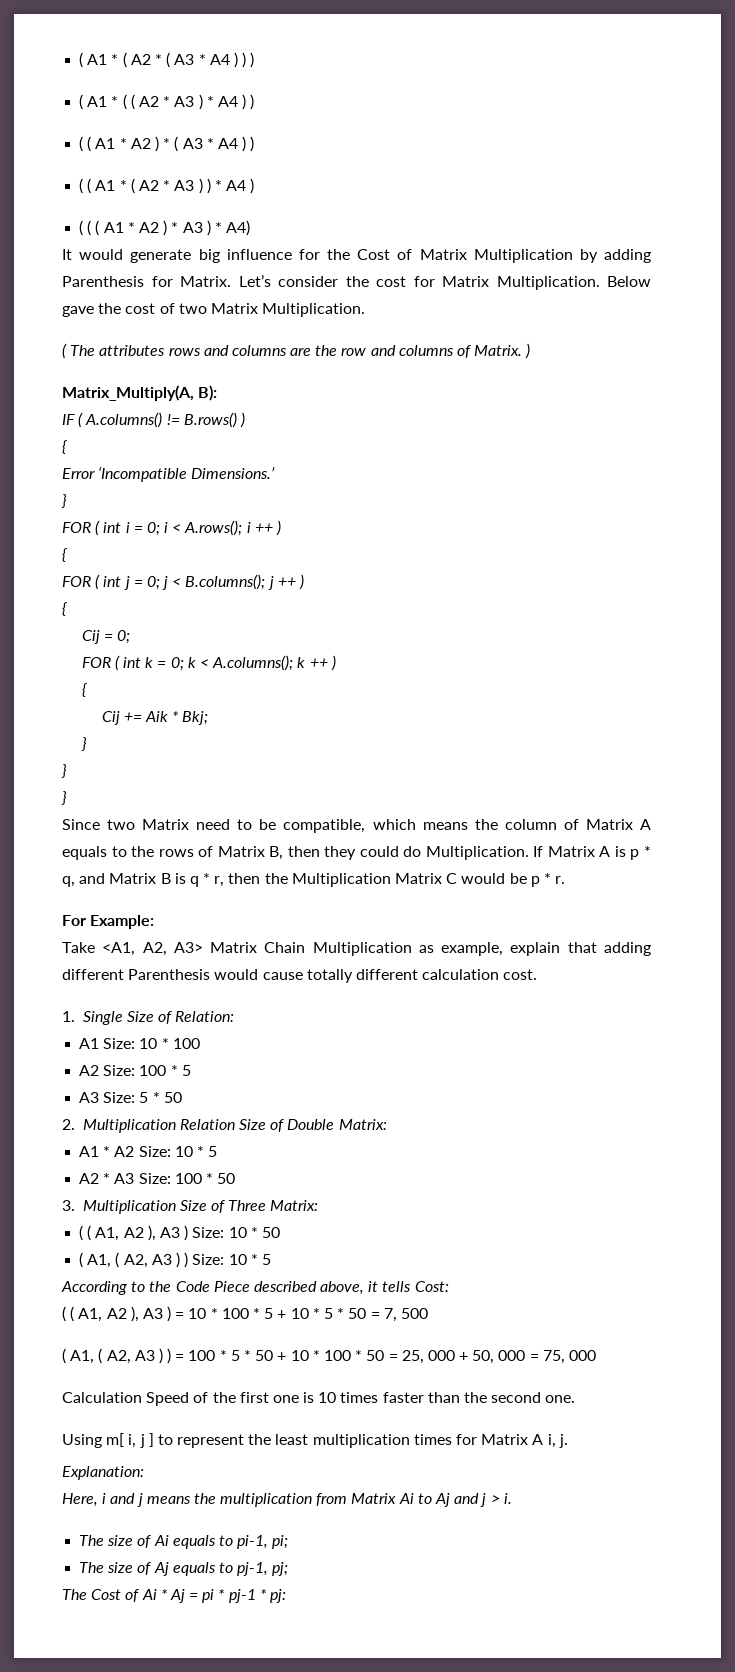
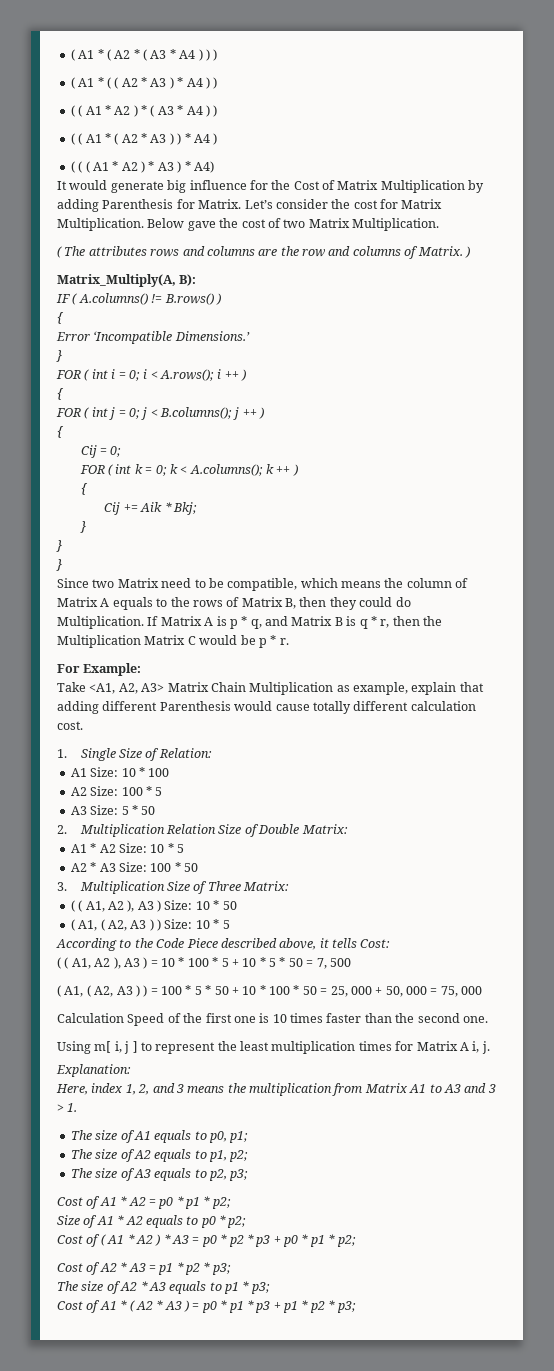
- Here, i and j means the multiplication from Matrix Ai to Aj and j > i.
- The size of Ai equals to pi-1, pi;
- The size of Aj equals to pj-1, pj;
- The Cost of Ai * Aj = pi * pj-1 * pj:
+ Here, index 1, 2, and 3 means the multiplication from Matrix A1 to A3 and 3 > 1.
+ The size of A1 equals to p0, p1;
+ The size of A2 equals to p1, p2;
+ The size of A3 equals to p2, p3;
+ Cost of A1 * A2 = p0 * p1 * p2;
+ Size of A1 * A2 equals to p0 * p2;
+ Cost of ( A1 * A2 ) * A3 = p0 * p2 * p3 + p0 * p1 * p2;
+ Cost of A2 * A3 = p1 * p2 * p3;
+ The size of A2 * A3 equals to p1 * p3;
+ Cost of A1 * ( A2 * A3 ) = p0 * p1 * p3 + p1 * p2 * p3;

